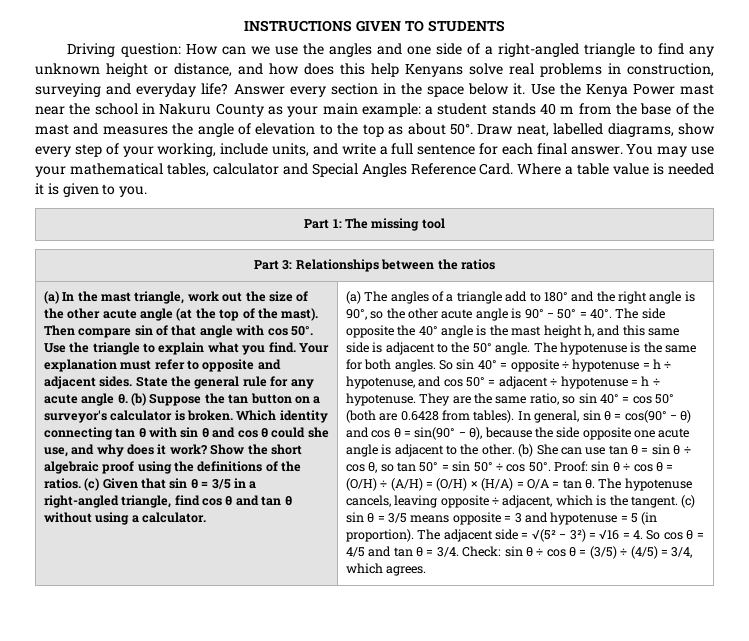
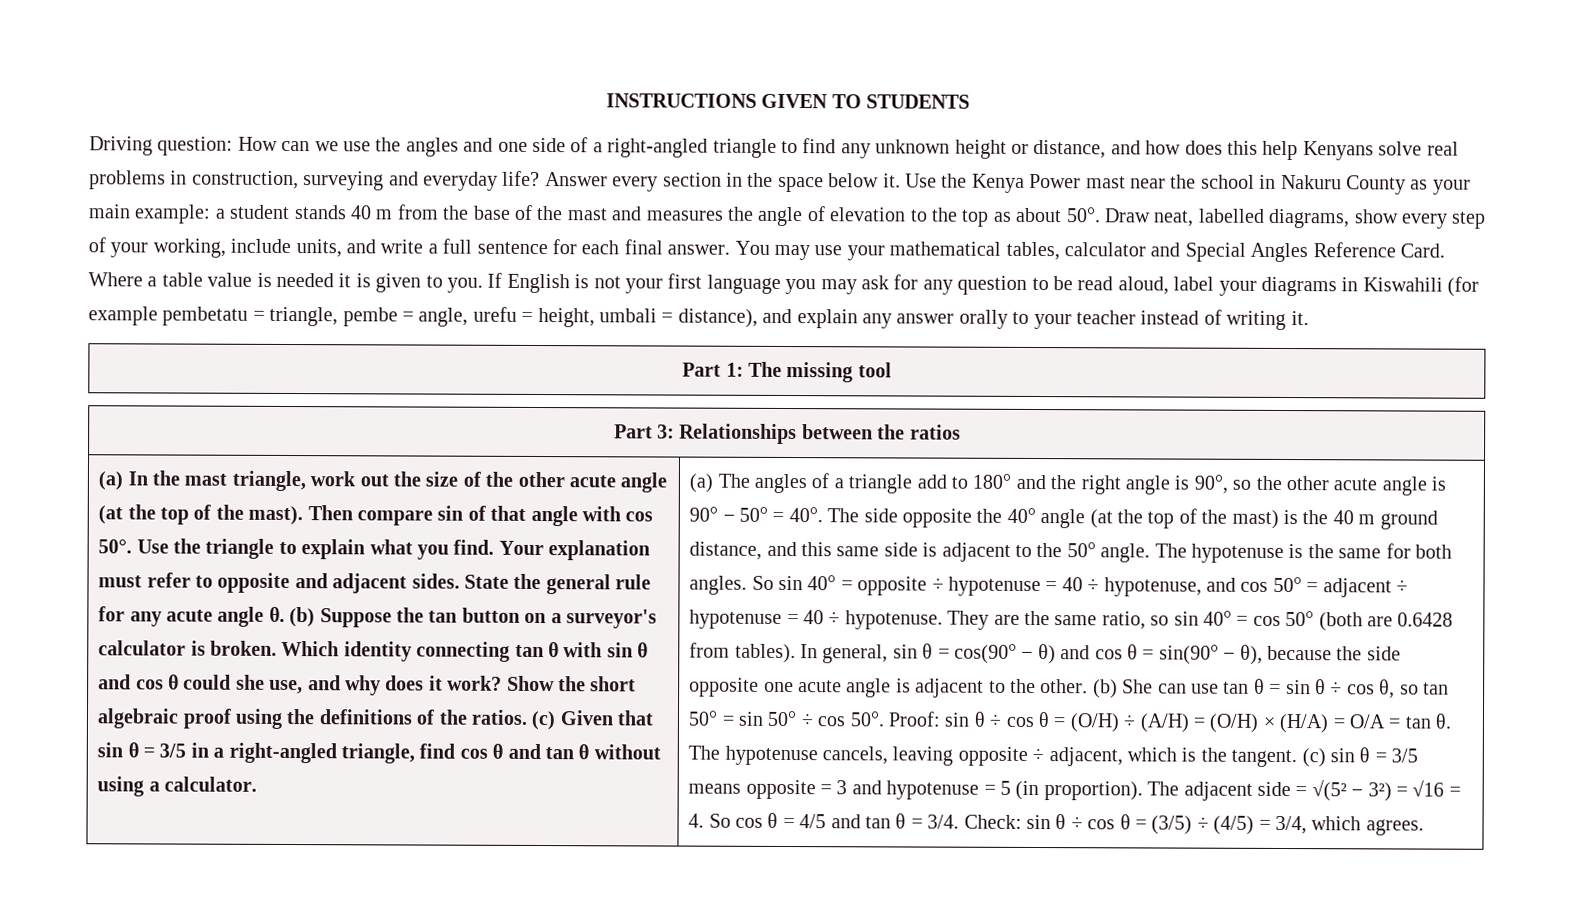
+ If English is not your first language you may ask for any question to be read aloud, label your diagrams in Kiswahili (for example pembetatu = triangle, pembe = angle, urefu = height, umbali = distance), and explain any answer orally to your teacher instead of writing it.
- The side opposite the 40° angle is the mast height h, and this same side is adjacent to the 50° angle.
+ The side opposite the 40° angle (at the top of the mast) is the 40 m ground distance, and this same side is adjacent to the 50° angle.
- So sin 40° = opposite ÷ hypotenuse = h ÷ hypotenuse, and cos 50° = adjacent ÷ hypotenuse = h ÷ hypotenuse.
+ So sin 40° = opposite ÷ hypotenuse = 40 ÷ hypotenuse, and cos 50° = adjacent ÷ hypotenuse = 40 ÷ hypotenuse.

